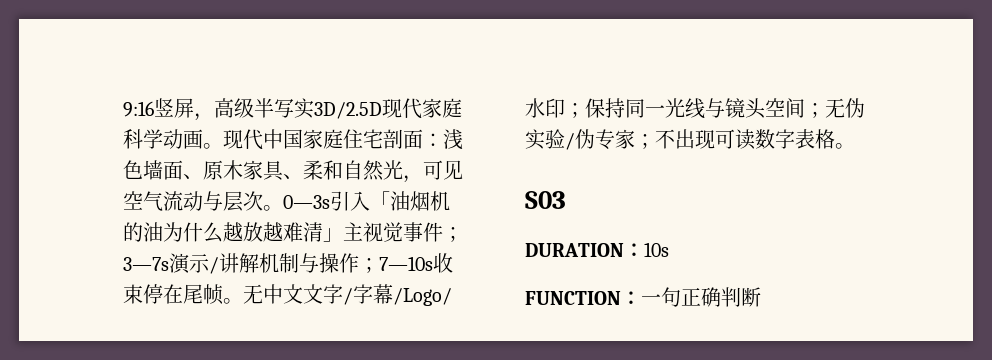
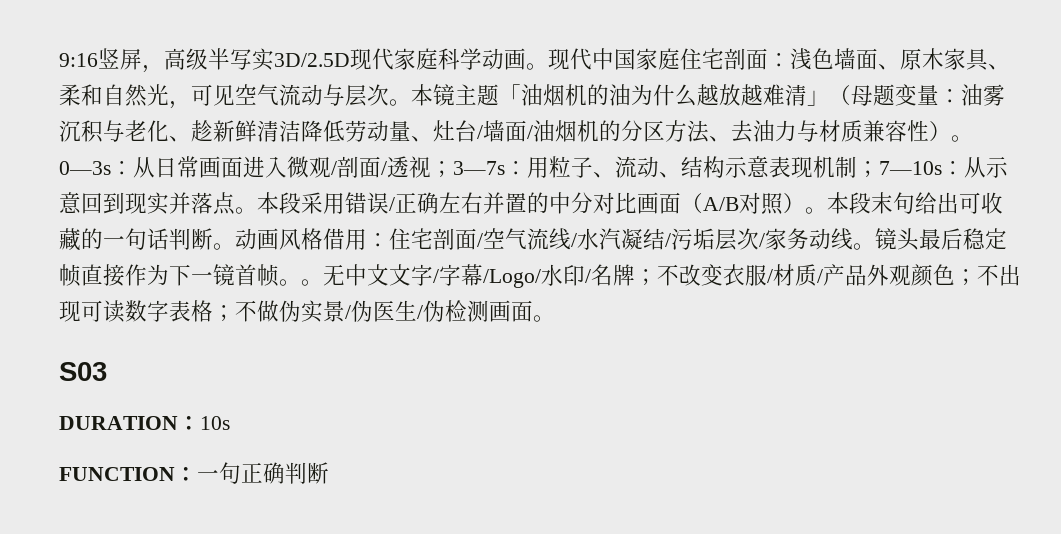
- 0—3s引入「油烟机的油为什么越放越难清」主视觉事件；3—7s演示/讲解机制与操作；7—10s收束停在尾帧。
+ 本镜主题「油烟机的油为什么越放越难清」（母题变量：油雾沉积与老化、趁新鲜清洁降低劳动量、灶台/墙面/油烟机的分区方法、去油力与材质兼容性）。0—3s：从日常画面进入微观/剖面/透视；3—7s：用粒子、流动、结构示意表现机制；7—10s：从示意回到现实并落点。本段采用错误/正确左右并置的中分对比画面（A/B对照）。本段末句给出可收藏的一句话判断。动画风格借用：住宅剖面/空气流线/水汽凝结/污垢层次/家务动线。镜头最后稳定帧直接作为下一镜首帧。。
- 无中文文字/字幕/Logo/水印；保持同一光线与镜头空间；无伪实验/伪专家；不出现可读数字表格。
+ 无中文文字/字幕/Logo/水印/名牌；不改变衣服/材质/产品外观颜色；不出现可读数字表格；不做伪实景/伪医生/伪检测画面。

